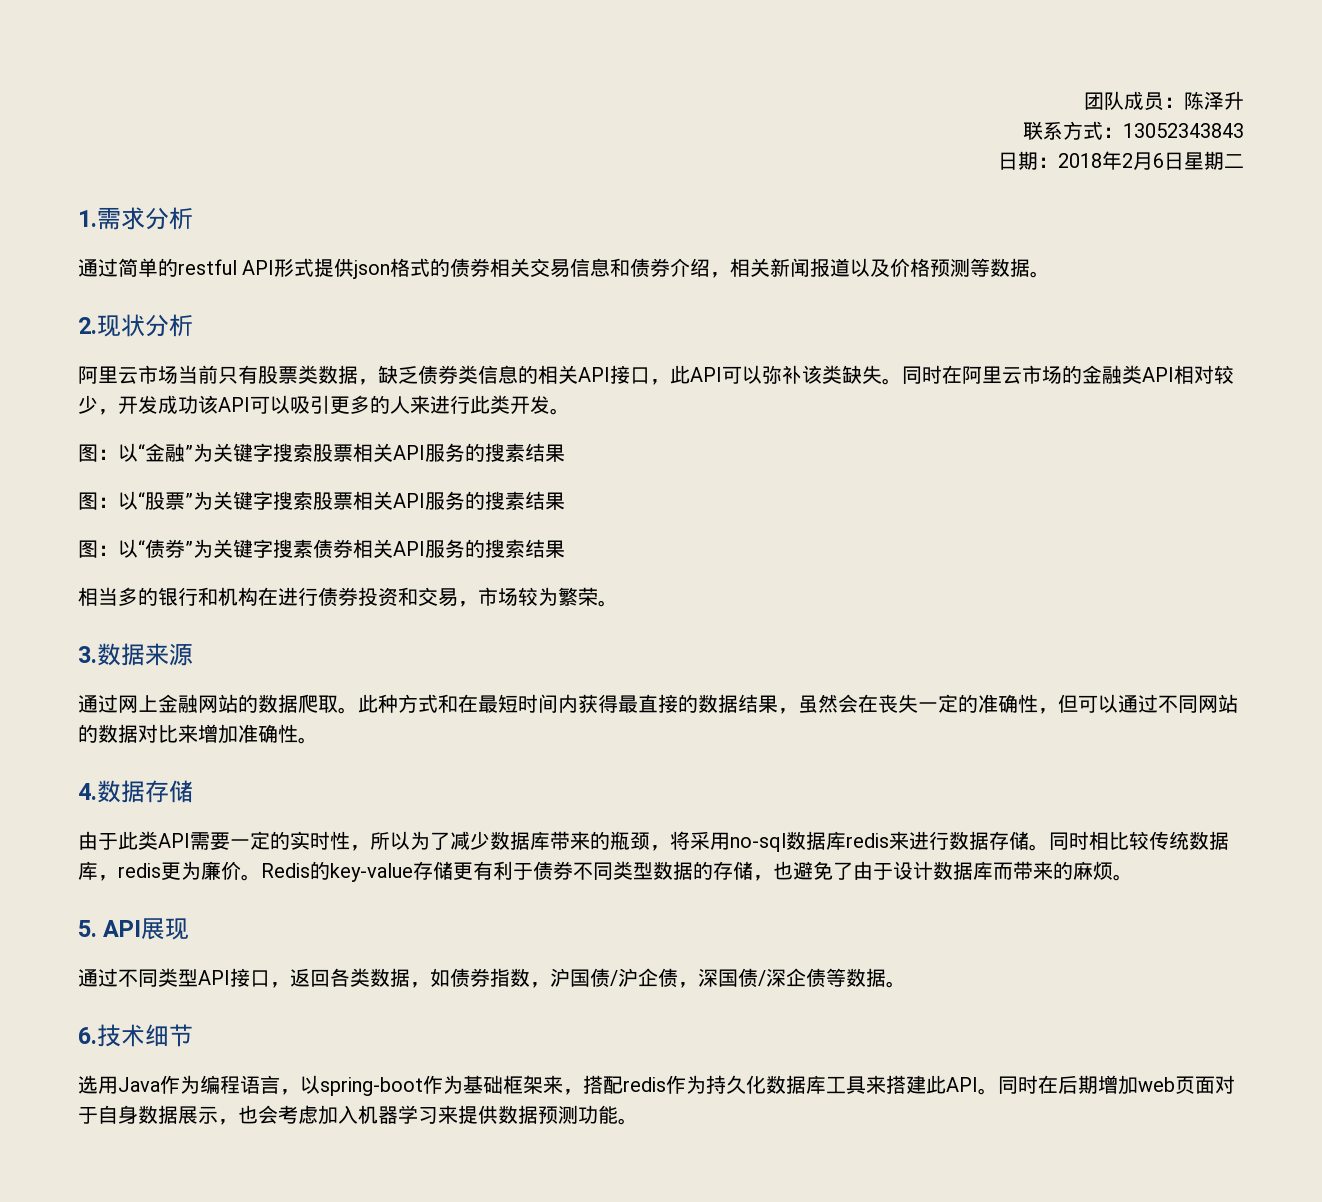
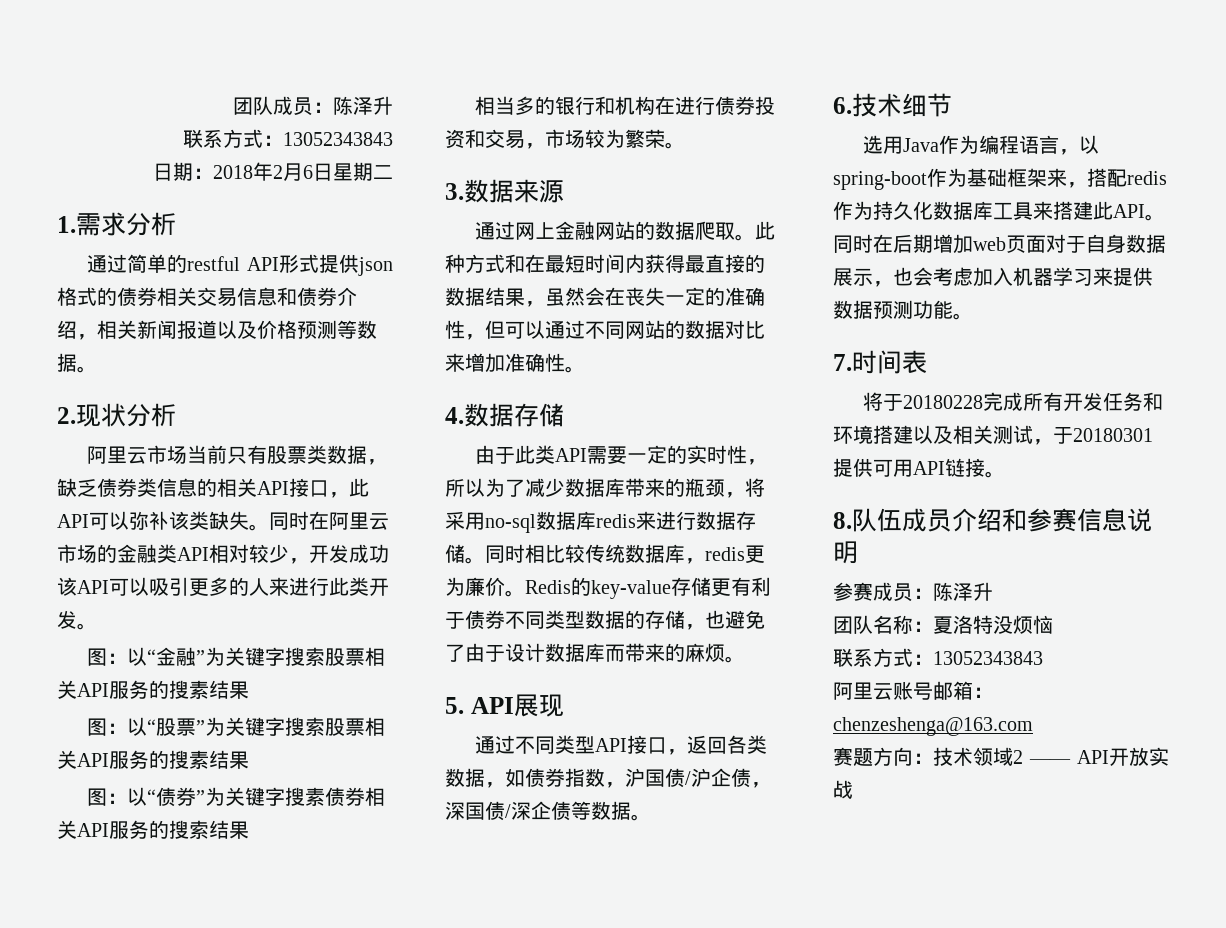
+ 7.时间表
+ 将于20180228完成所有开发任务和环境搭建以及相关测试，于20180301提供可用API链接。
+ 8.队伍成员介绍和参赛信息说明
+ 参赛成员：陈泽升
+ 团队名称：夏洛特没烦恼
+ 联系方式：13052343843
+ 阿里云账号邮箱：chenzeshenga@163.com
+ 赛题方向：技术领域2 —— API开放实战

